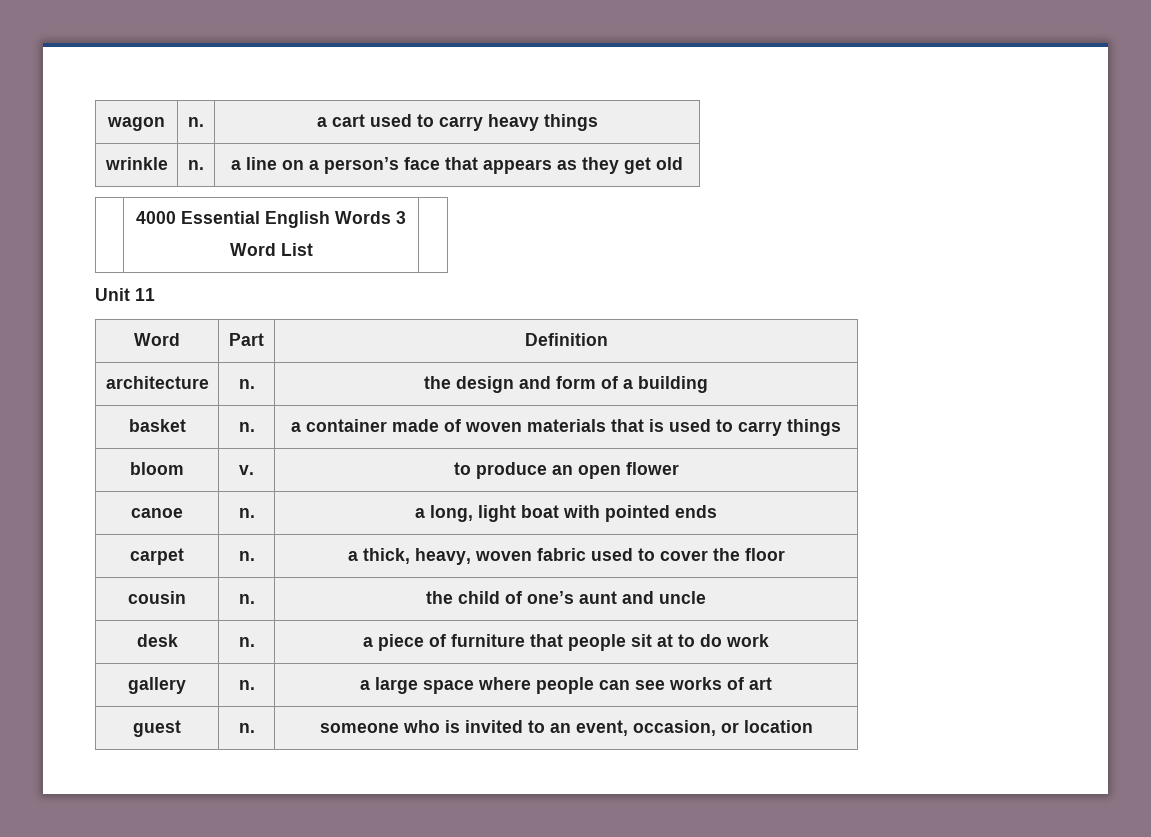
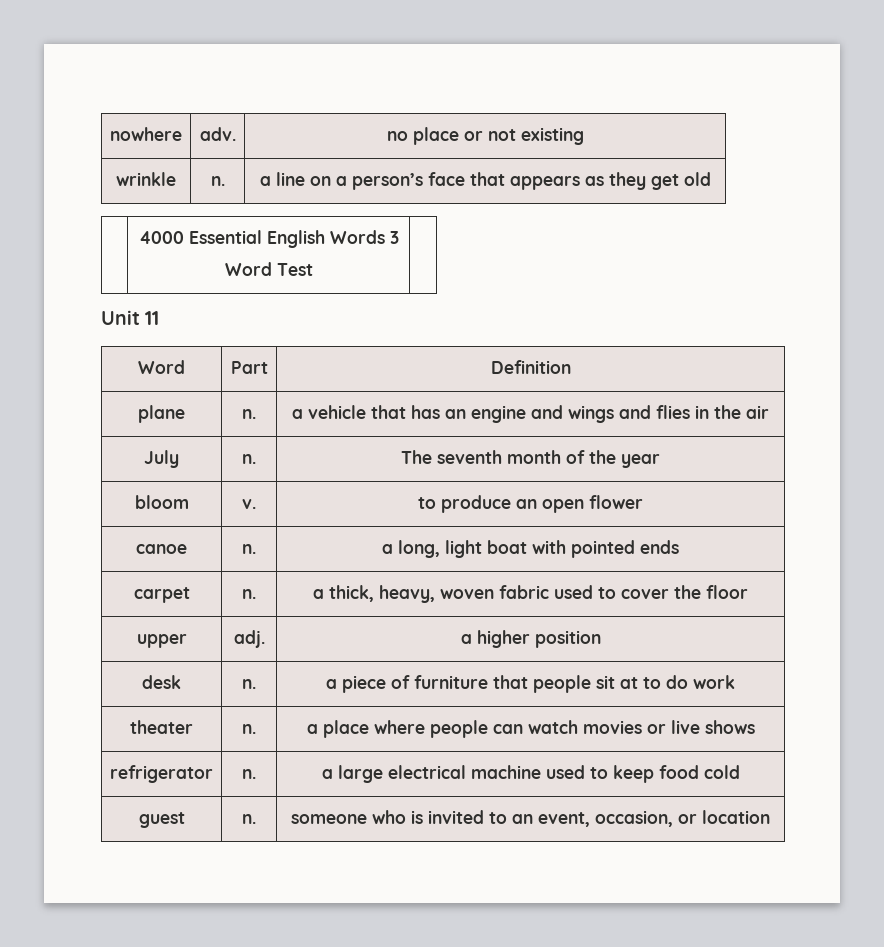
- wagon | n. | a cart used to carry heavy things
+ nowhere | adv. | no place or not existing
  | 4000 Essential English Words 3
- Word List |
+ Word Test |
- architecture | n. | the design and form of a building
- basket | n. | a container made of woven materials that is used to carry things
+ plane | n. | a vehicle that has an engine and wings and flies in the air
+ July | n. | The seventh month of the year
- cousin | n. | the child of one’s aunt and uncle
+ upper | adj. | a higher position
- gallery | n. | a large space where people can see works of art
+ theater | n. | a place where people can watch movies or live shows
+ refrigerator | n. | a large electrical machine used to keep food cold

